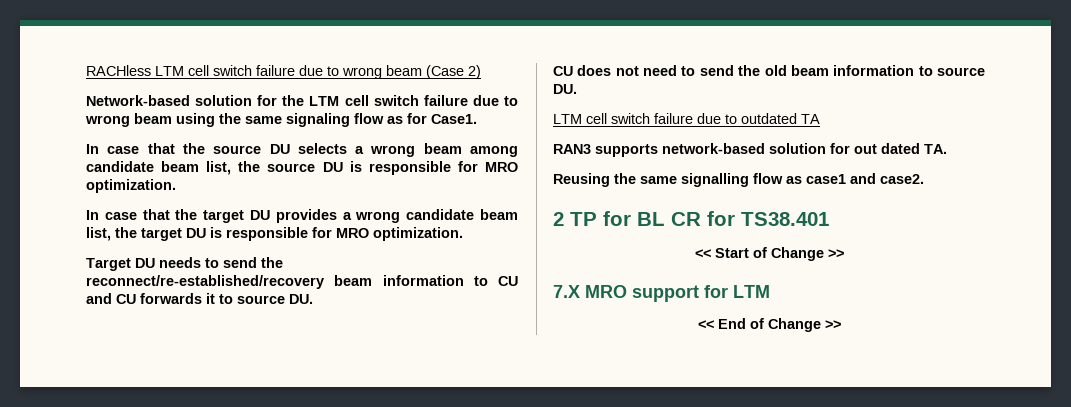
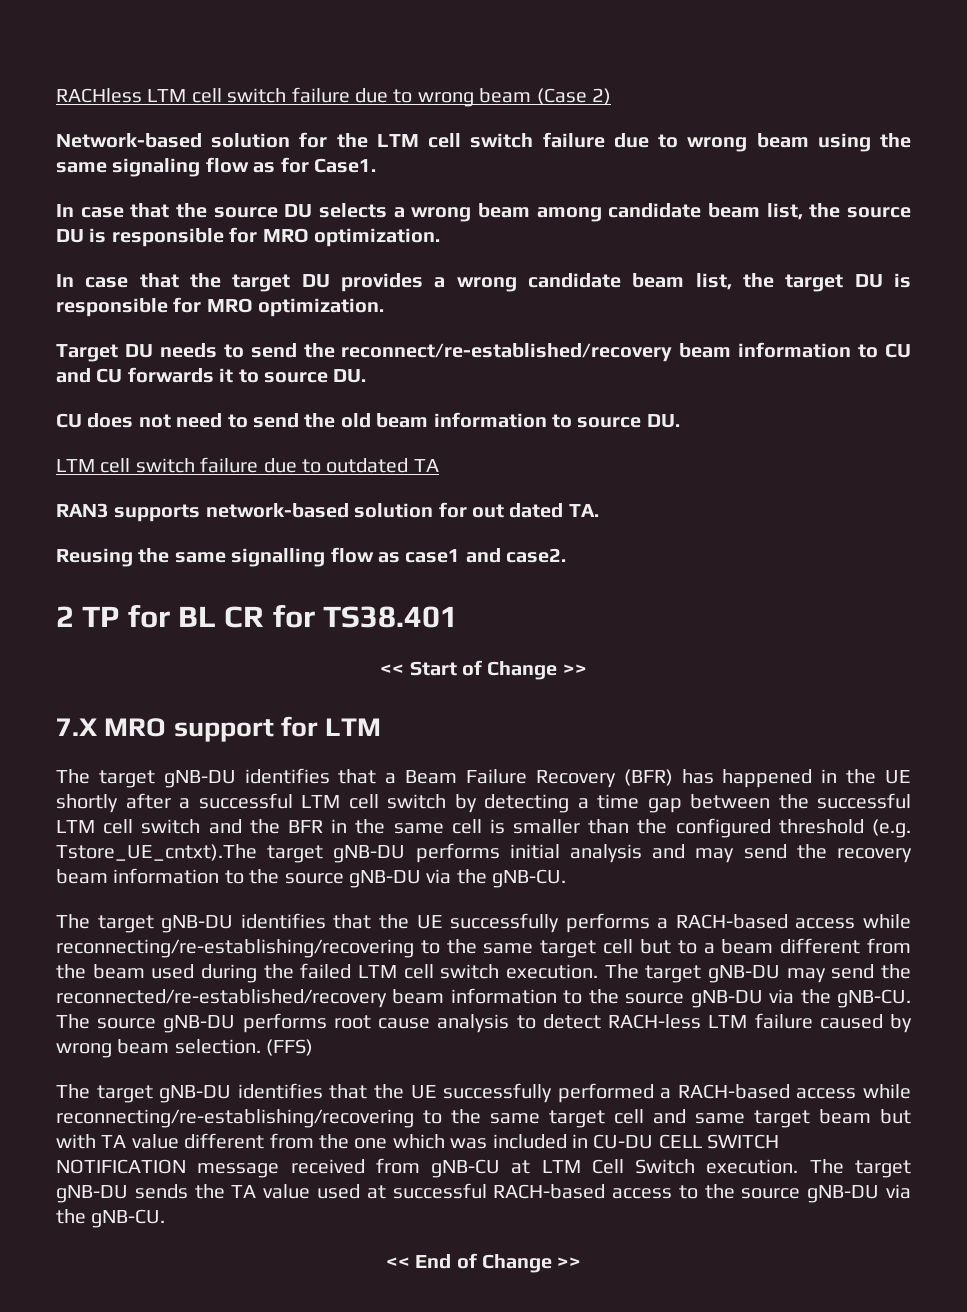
+ The target gNB-DU identifies that a Beam Failure Recovery (BFR) has happened in the UE shortly after a successful LTM cell switch by detecting a time gap between the successful LTM cell switch and the BFR in the same cell is smaller than the configured threshold (e.g. Tstore_UE_cntxt).The target gNB-DU performs initial analysis and may send the recovery beam information to the source gNB-DU via the gNB-CU.
+ The target gNB-DU identifies that the UE successfully performs a RACH-based access while reconnecting/re-establishing/recovering to the same target cell but to a beam different from the beam used during the failed LTM cell switch execution. The target gNB-DU may send the reconnected/re-established/recovery beam information to the source gNB-DU via the gNB-CU. The source gNB-DU performs root cause analysis to detect RACH-less LTM failure caused by wrong beam selection. (FFS)
+ The target gNB-DU identifies that the UE successfully performed a RACH-based access while reconnecting/re-establishing/recovering to the same target cell and same target beam but with TA value different from the one which was included in CU-DU CELL SWITCH NOTIFICATION message received from gNB-CU at LTM Cell Switch execution. The target gNB-DU sends the TA value used at successful RACH-based access to the source gNB-DU via the gNB-CU.

